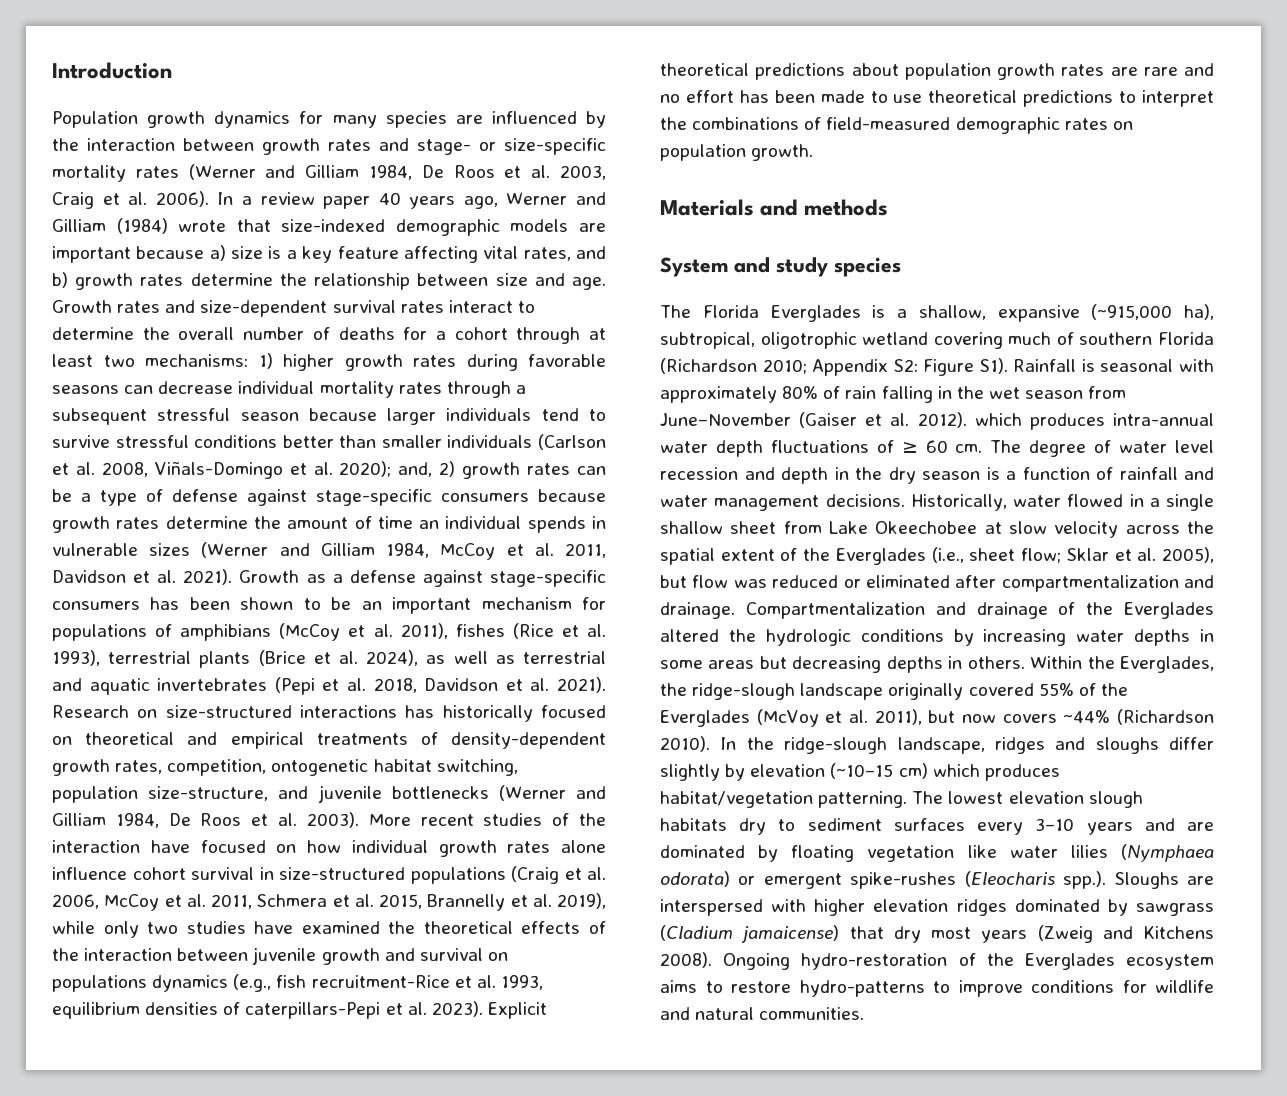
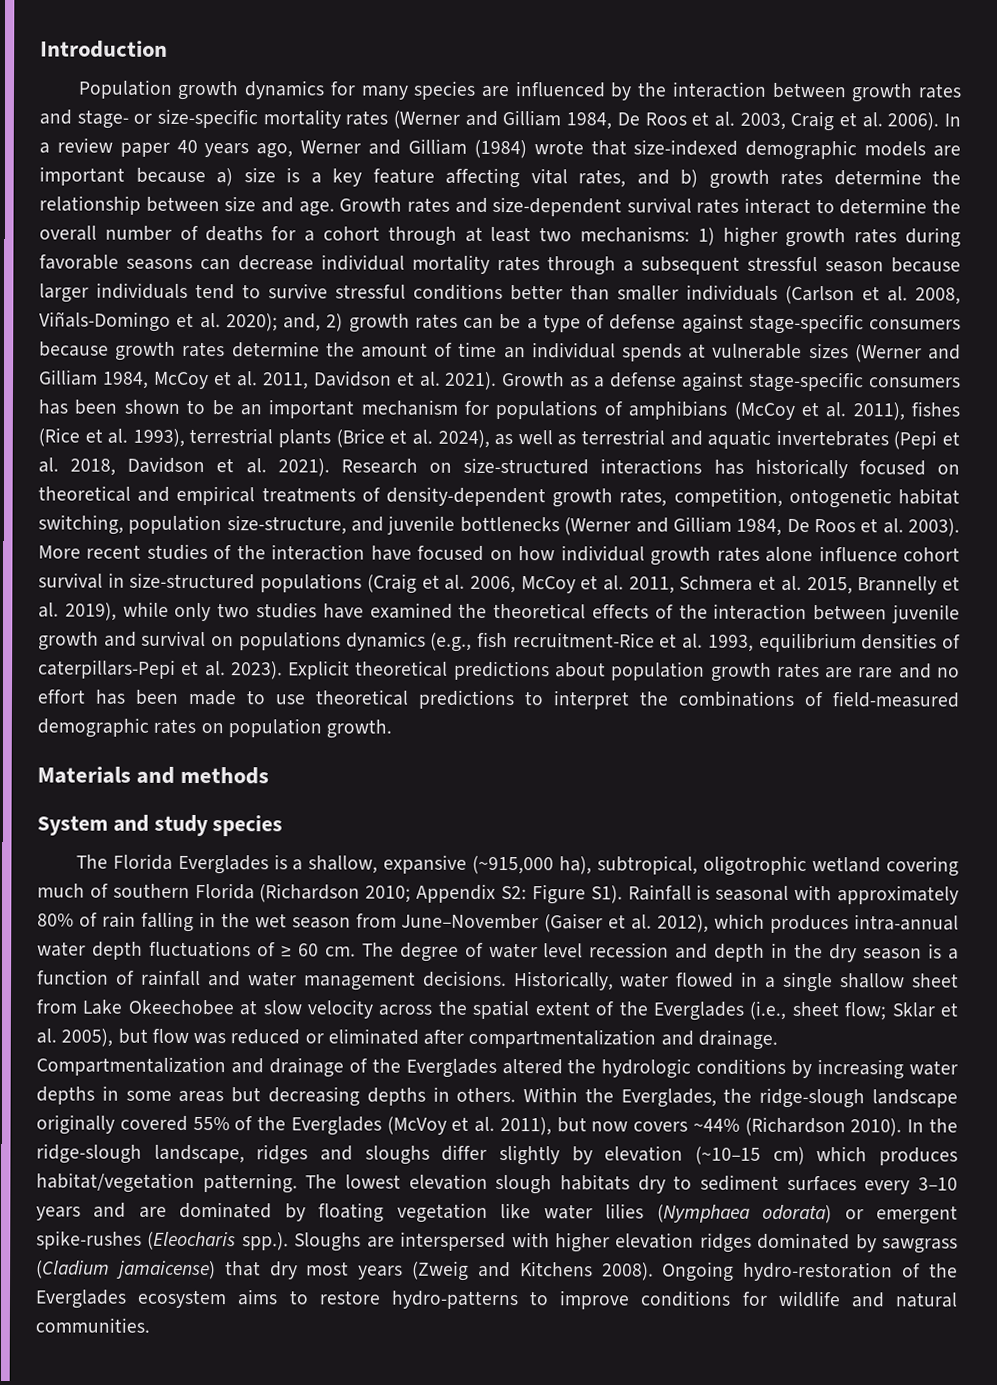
- and, 2) growth rates can be a type of defense against stage-specific consumers because growth rates determine the amount of time an individual spends in vulnerable sizes (Werner and Gilliam 1984, McCoy et al. 2011, Davidson et al. 2021).
+ and, 2) growth rates can be a type of defense against stage-specific consumers because growth rates determine the amount of time an individual spends at vulnerable sizes (Werner and Gilliam 1984, McCoy et al. 2011, Davidson et al. 2021).
- The Florida Everglades is a shallow, expansive (~915,000 ha), subtropical, oligotrophic wetland covering much of southern Florida (Richardson 2010; Appendix S2: Figure S1). Rainfall is seasonal with approximately 80% of rain falling in the wet season from June–November (Gaiser et al. 2012). which produces intra-annual water depth fluctuations of ≥ 60 cm.
+ The Florida Everglades is a shallow, expansive (~915,000 ha), subtropical, oligotrophic wetland covering much of southern Florida (Richardson 2010; Appendix S2: Figure S1). Rainfall is seasonal with approximately 80% of rain falling in the wet season from June–November (Gaiser et al. 2012), which produces intra-annual water depth fluctuations of ≥ 60 cm.

